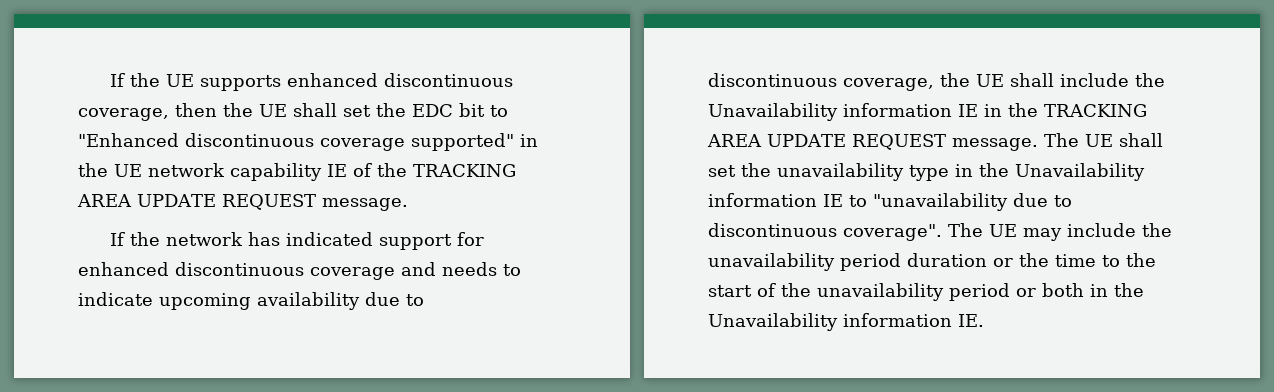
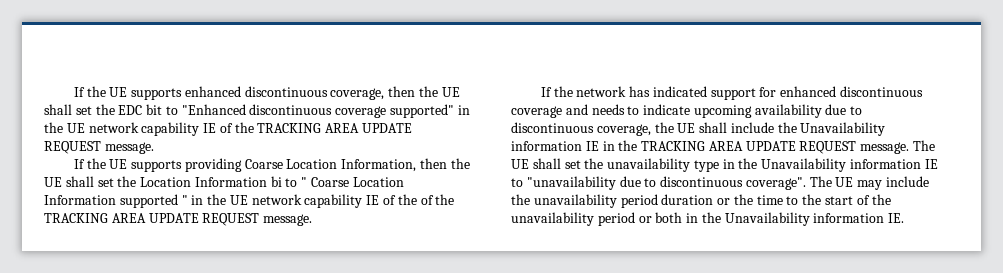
+ If the UE supports providing Coarse Location Information, then the UE shall set the Location Information bi to " Coarse Location Information supported " in the UE network capability IE of the of the TRACKING AREA UPDATE REQUEST message.

